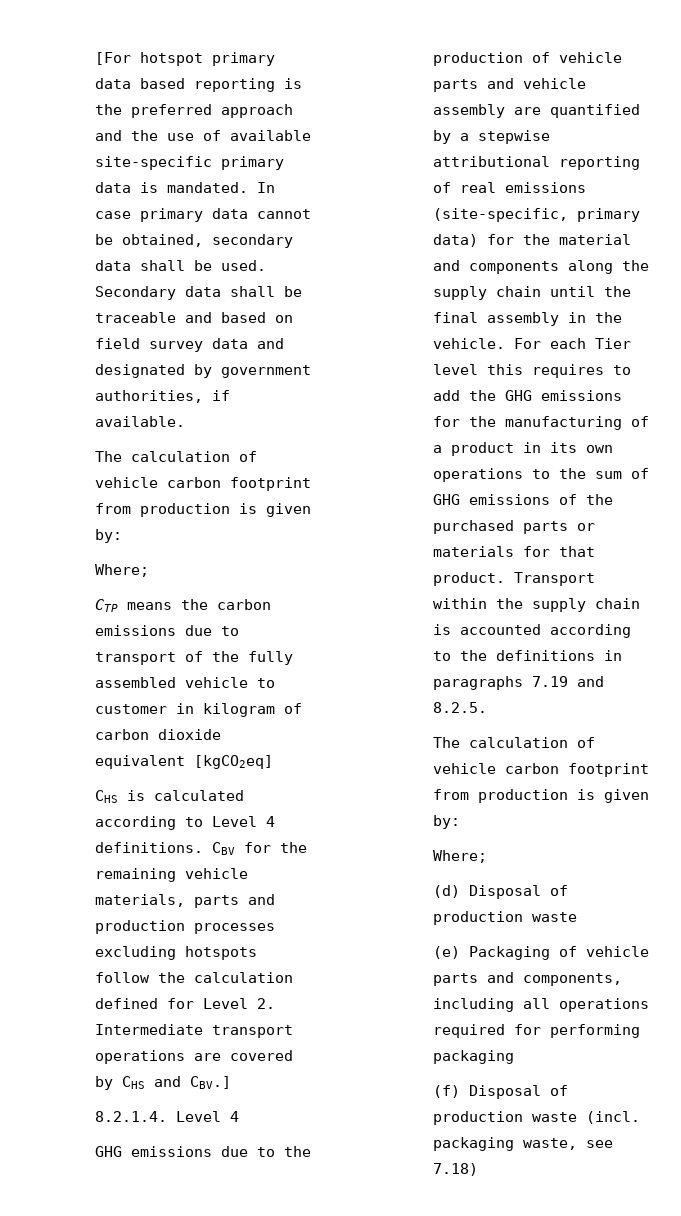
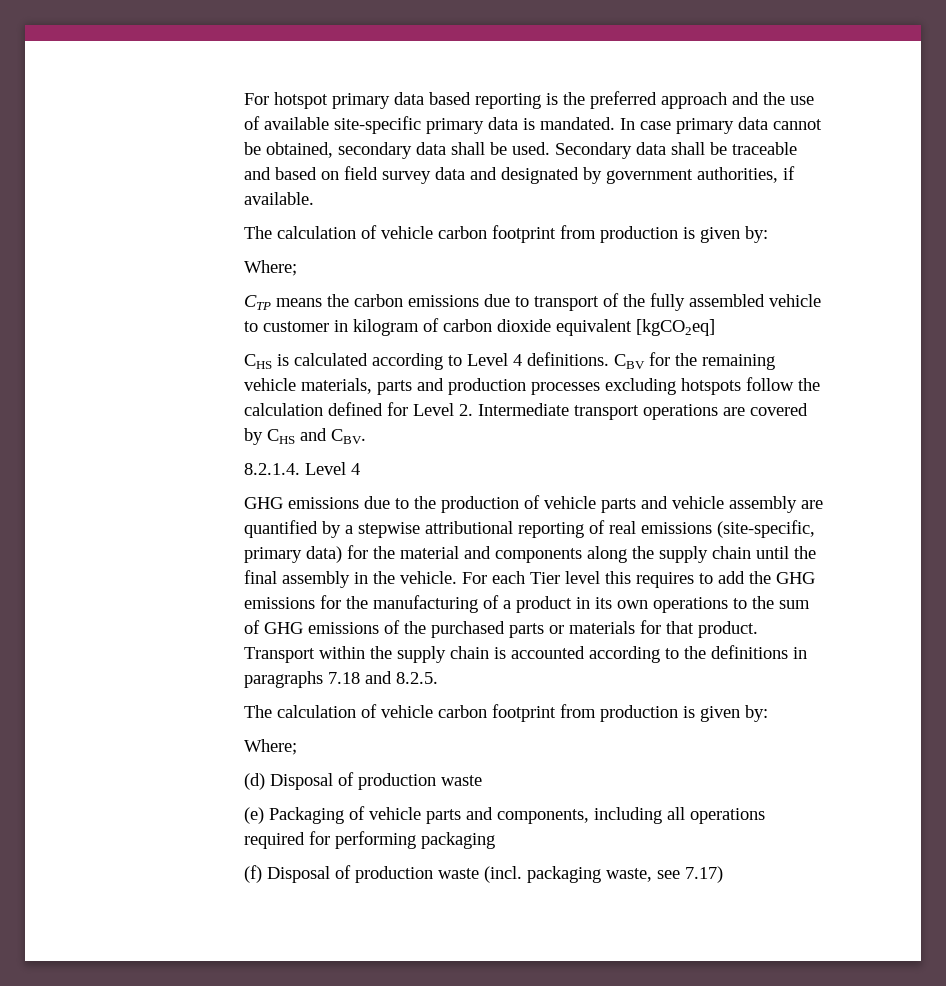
- [For hotspot primary data based reporting is the preferred approach and the use of available site-specific primary data is mandated.
+ For hotspot primary data based reporting is the preferred approach and the use of available site-specific primary data is mandated.
- CBV for the remaining vehicle materials, parts and production processes excluding hotspots follow the calculation defined for Level 2. Intermediate transport operations are covered by CHS and CBV.]
+ CBV for the remaining vehicle materials, parts and production processes excluding hotspots follow the calculation defined for Level 2. Intermediate transport operations are covered by CHS and CBV.
- Transport within the supply chain is accounted according to the definitions in paragraphs 7.19 and 8.2.5.
+ Transport within the supply chain is accounted according to the definitions in paragraphs 7.18 and 8.2.5.
- (f) Disposal of production waste (incl. packaging waste, see 7.18)
+ (f) Disposal of production waste (incl. packaging waste, see 7.17)

